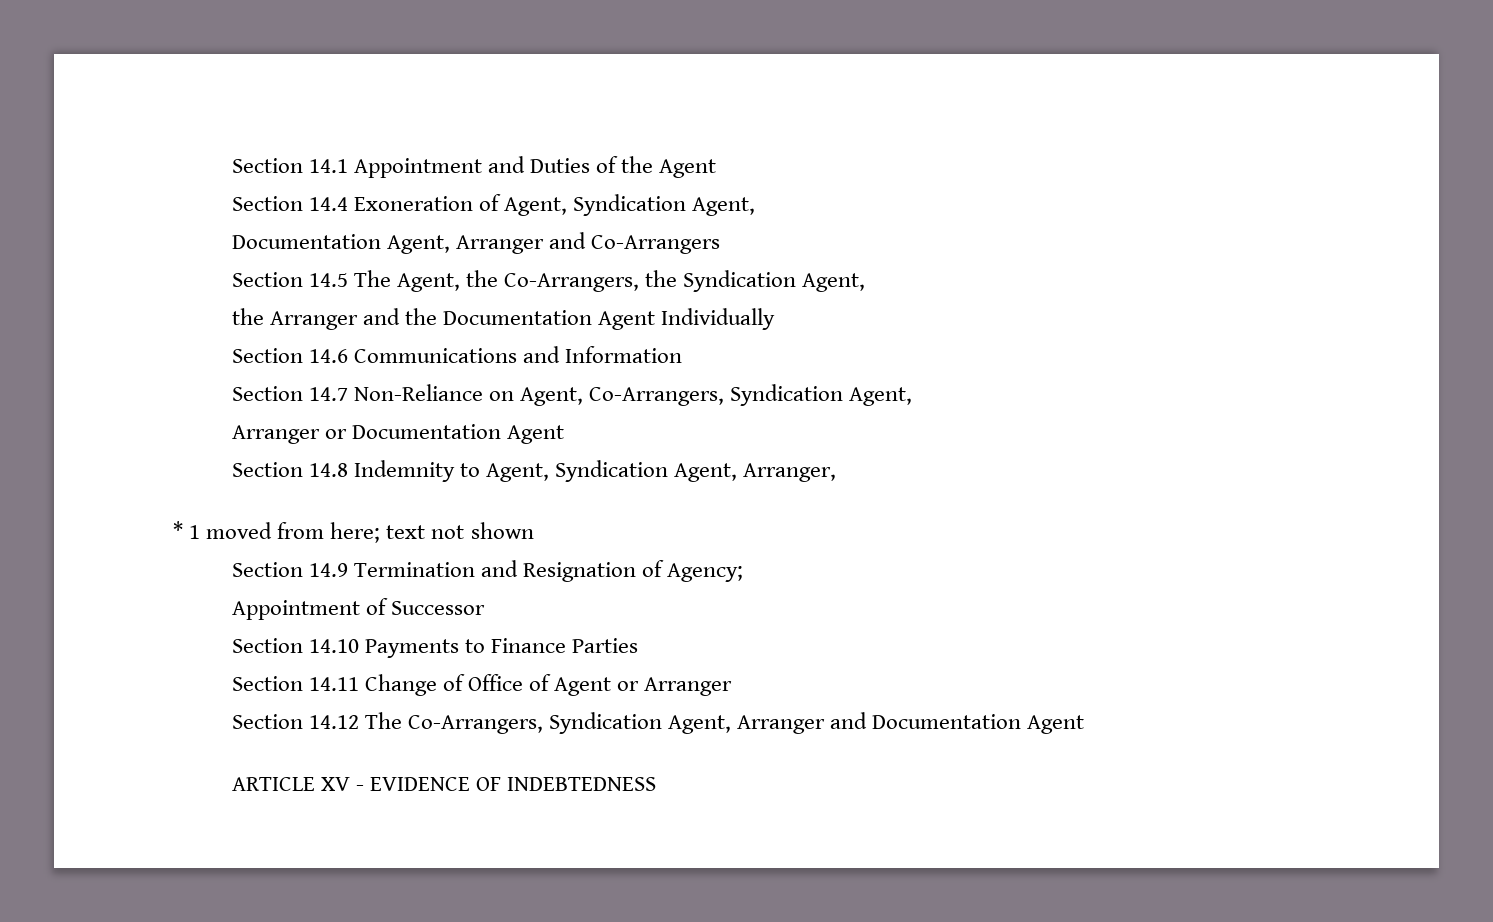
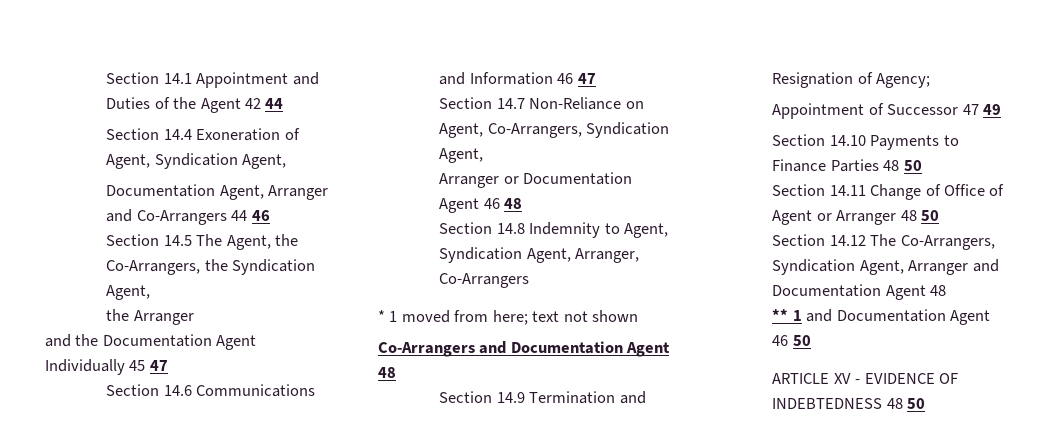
- Section 14.1 Appointment and Duties of the Agent
+ Section 14.1 Appointment and Duties of the Agent 42 44
- Documentation Agent, Arranger and Co-Arrangers
+ Documentation Agent, Arranger and Co-Arrangers 44 46
- the Arranger and the Documentation Agent Individually
+ the Arranger
+ and the Documentation Agent Individually 45 47
- Section 14.6 Communications and Information
+ Section 14.6 Communications and Information 46 47
- Arranger or Documentation Agent
+ Arranger or Documentation Agent 46 48
- Section 14.8 Indemnity to Agent, Syndication Agent, Arranger,
+ Section 14.8 Indemnity to Agent, Syndication Agent, Arranger, Co-Arrangers
+ Co-Arrangers and Documentation Agent 48
- Appointment of Successor
+ Appointment of Successor 47 49
- Section 14.10 Payments to Finance Parties
+ Section 14.10 Payments to Finance Parties 48 50
- Section 14.11 Change of Office of Agent or Arranger
+ Section 14.11 Change of Office of Agent or Arranger 48 50
- Section 14.12 The Co-Arrangers, Syndication Agent, Arranger and Documentation Agent
+ Section 14.12 The Co-Arrangers, Syndication Agent, Arranger and Documentation Agent 48
+ ** 1 and Documentation Agent 46 50
- ARTICLE XV - EVIDENCE OF INDEBTEDNESS
+ ARTICLE XV - EVIDENCE OF INDEBTEDNESS 48 50

